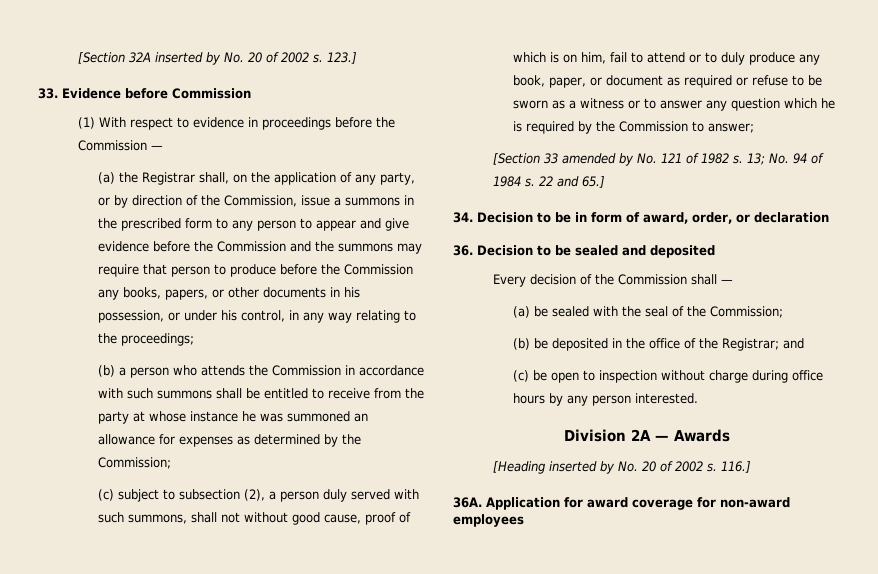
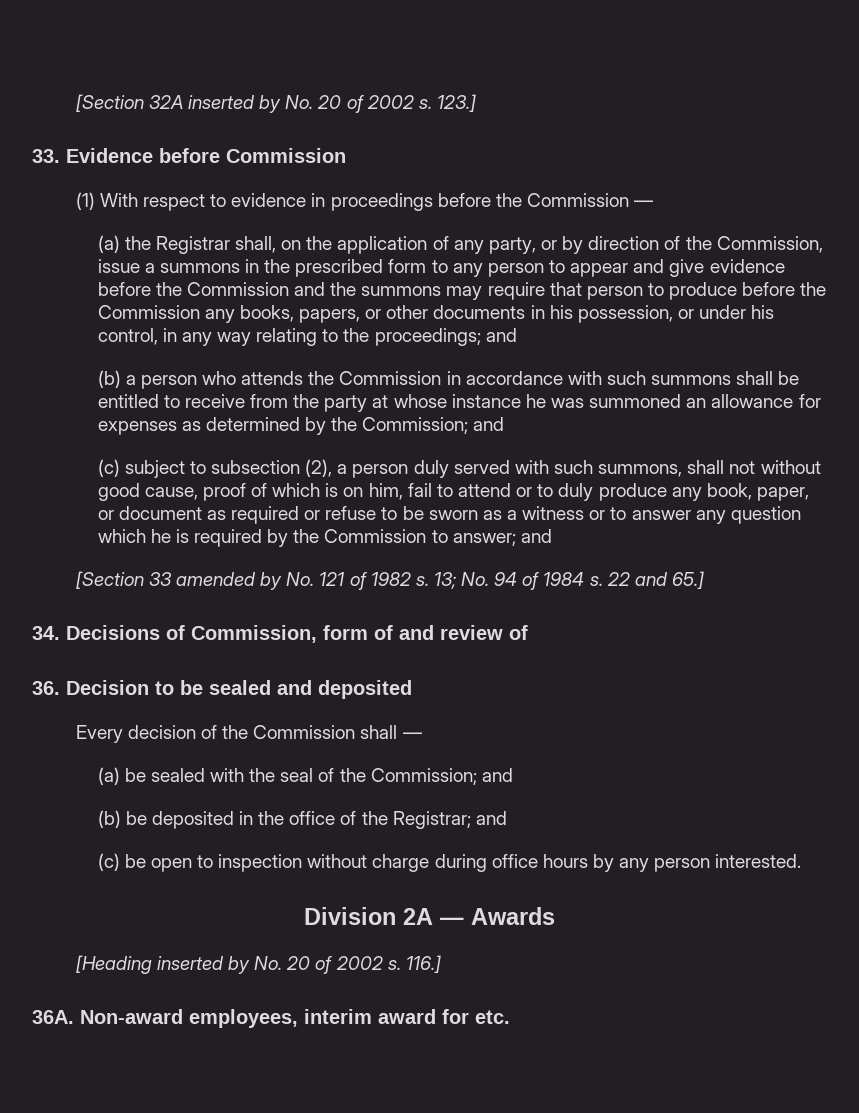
- (a) the Registrar shall, on the application of any party, or by direction of the Commission, issue a summons in the prescribed form to any person to appear and give evidence before the Commission and the summons may require that person to produce before the Commission any books, papers, or other documents in his possession, or under his control, in any way relating to the proceedings;
+ (a) the Registrar shall, on the application of any party, or by direction of the Commission, issue a summons in the prescribed form to any person to appear and give evidence before the Commission and the summons may require that person to produce before the Commission any books, papers, or other documents in his possession, or under his control, in any way relating to the proceedings; and
- (b) a person who attends the Commission in accordance with such summons shall be entitled to receive from the party at whose instance he was summoned an allowance for expenses as determined by the Commission;
+ (b) a person who attends the Commission in accordance with such summons shall be entitled to receive from the party at whose instance he was summoned an allowance for expenses as determined by the Commission; and
- (c) subject to subsection (2), a person duly served with such summons, shall not without good cause, proof of which is on him, fail to attend or to duly produce any book, paper, or document as required or refuse to be sworn as a witness or to answer any question which he is required by the Commission to answer;
+ (c) subject to subsection (2), a person duly served with such summons, shall not without good cause, proof of which is on him, fail to attend or to duly produce any book, paper, or document as required or refuse to be sworn as a witness or to answer any question which he is required by the Commission to answer; and
- 34. Decision to be in form of award, order, or declaration
+ 34. Decisions of Commission, form of and review of
- (a) be sealed with the seal of the Commission;
+ (a) be sealed with the seal of the Commission; and
- Application for award coverage for non-award employees
+ Non-award employees, interim award for etc.

